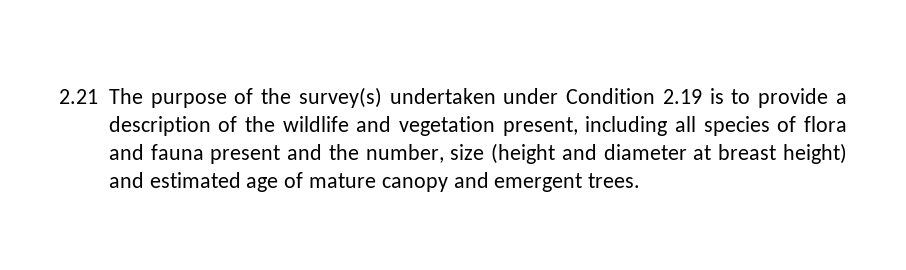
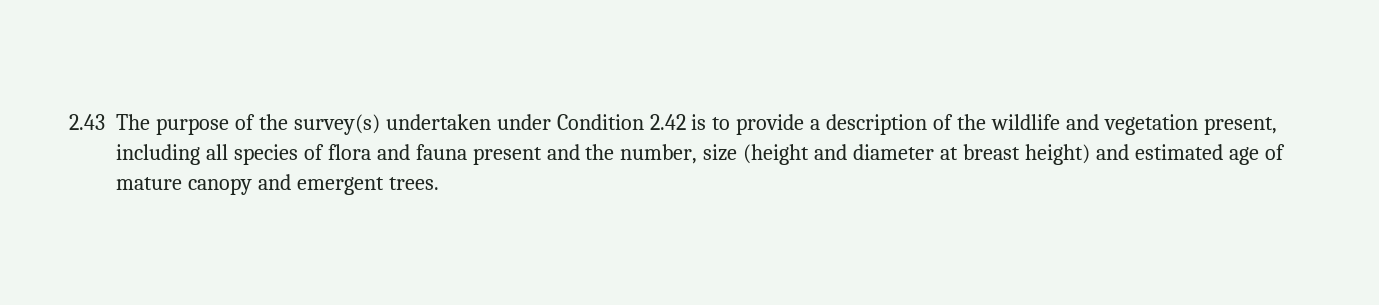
- 2.21 The purpose of the survey(s) undertaken under Condition 2.19 is to provide a description of the wildlife and vegetation present, including all species of flora and fauna present and the number, size (height and diameter at breast height) and estimated age of mature canopy and emergent trees.
+ 2.43 The purpose of the survey(s) undertaken under Condition 2.42 is to provide a description of the wildlife and vegetation present, including all species of flora and fauna present and the number, size (height and diameter at breast height) and estimated age of mature canopy and emergent trees.

